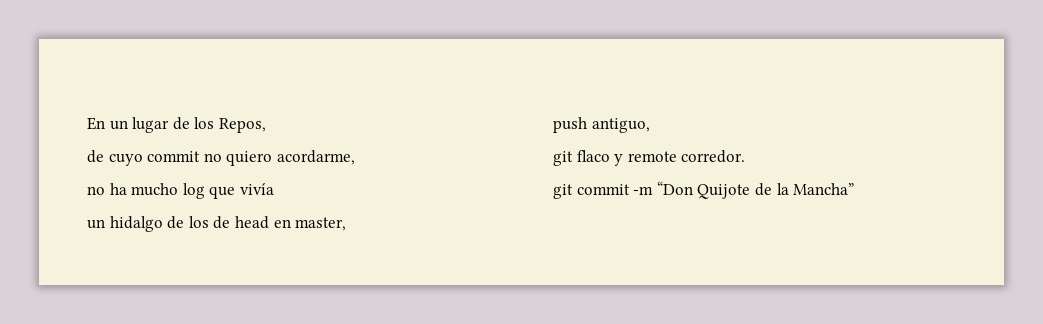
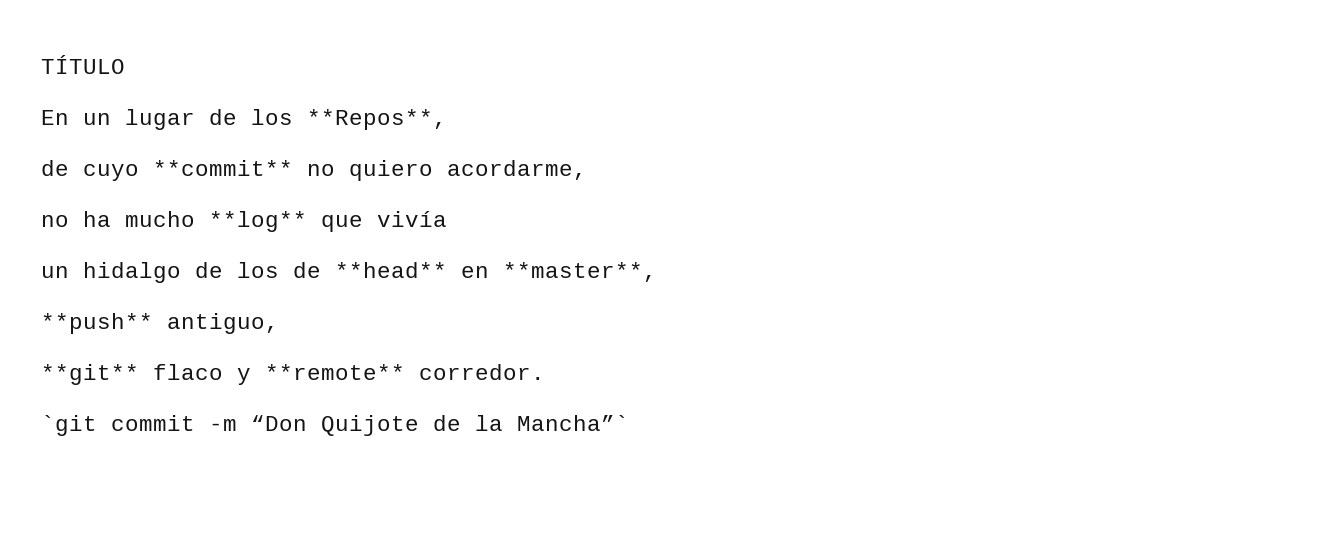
+ TÍTULO
- En un lugar de los Repos,
+ En un lugar de los **Repos**,
- de cuyo commit no quiero acordarme,
+ de cuyo **commit** no quiero acordarme,
- no ha mucho log que vivía
+ no ha mucho **log** que vivía
- un hidalgo de los de head en master,
- push antiguo,
+ un hidalgo de los de **head** en **master**,
+ **push** antiguo,
- git flaco y remote corredor.
+ **git** flaco y **remote** corredor.
- git commit -m “Don Quijote de la Mancha”
+ `git commit -m “Don Quijote de la Mancha”`

